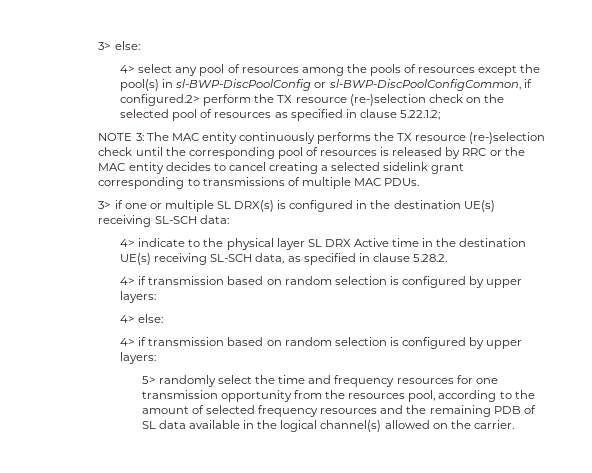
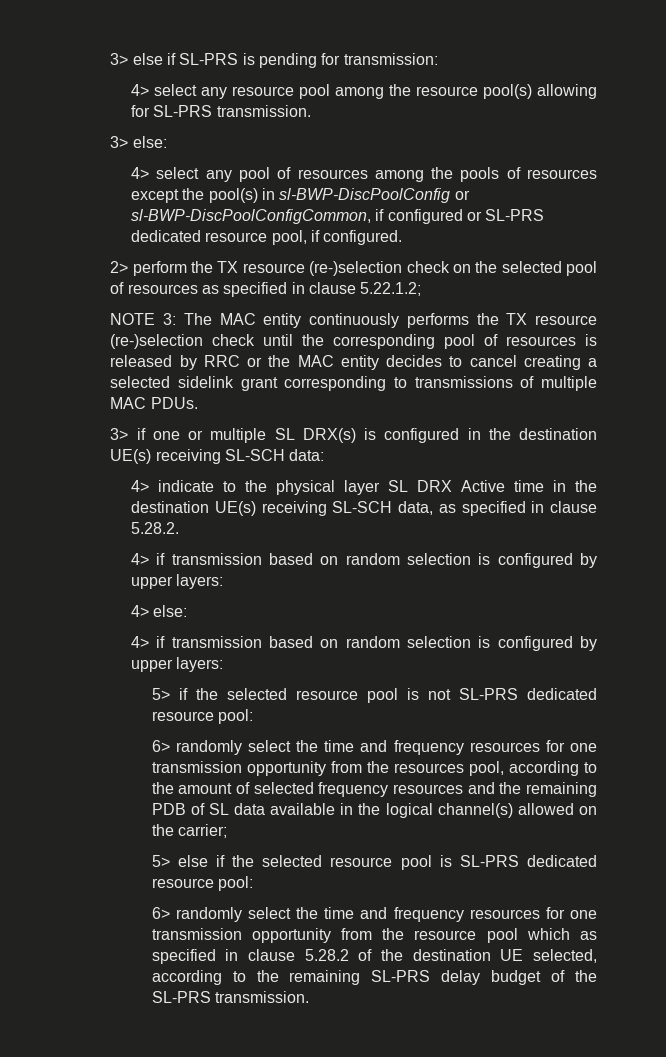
+ 3> else if SL-PRS is pending for transmission:
+ 4> select any resource pool among the resource pool(s) allowing for SL-PRS transmission.
- 4> select any pool of resources among the pools of resources except the pool(s) in sl-BWP-DiscPoolConfig or sl-BWP-DiscPoolConfigCommon, if configured.2> perform the TX resource (re-)selection check on the selected pool of resources as specified in clause 5.22.1.2;
+ 4> select any pool of resources among the pools of resources except the pool(s) in sl-BWP-DiscPoolConfig or sl-BWP-DiscPoolConfigCommon, if configured or SL-PRS dedicated resource pool, if configured.
+ 2> perform the TX resource (re-)selection check on the selected pool of resources as specified in clause 5.22.1.2;
- 5> randomly select the time and frequency resources for one transmission opportunity from the resources pool, according to the amount of selected frequency resources and the remaining PDB of SL data available in the logical channel(s) allowed on the carrier.
+ 5> if the selected resource pool is not SL-PRS dedicated resource pool:
+ 6> randomly select the time and frequency resources for one transmission opportunity from the resources pool, according to the amount of selected frequency resources and the remaining PDB of SL data available in the logical channel(s) allowed on the carrier;
+ 5> else if the selected resource pool is SL-PRS dedicated resource pool:
+ 6> randomly select the time and frequency resources for one transmission opportunity from the resource pool which as specified in clause 5.28.2 of the destination UE selected, according to the remaining SL-PRS delay budget of the SL-PRS transmission.

